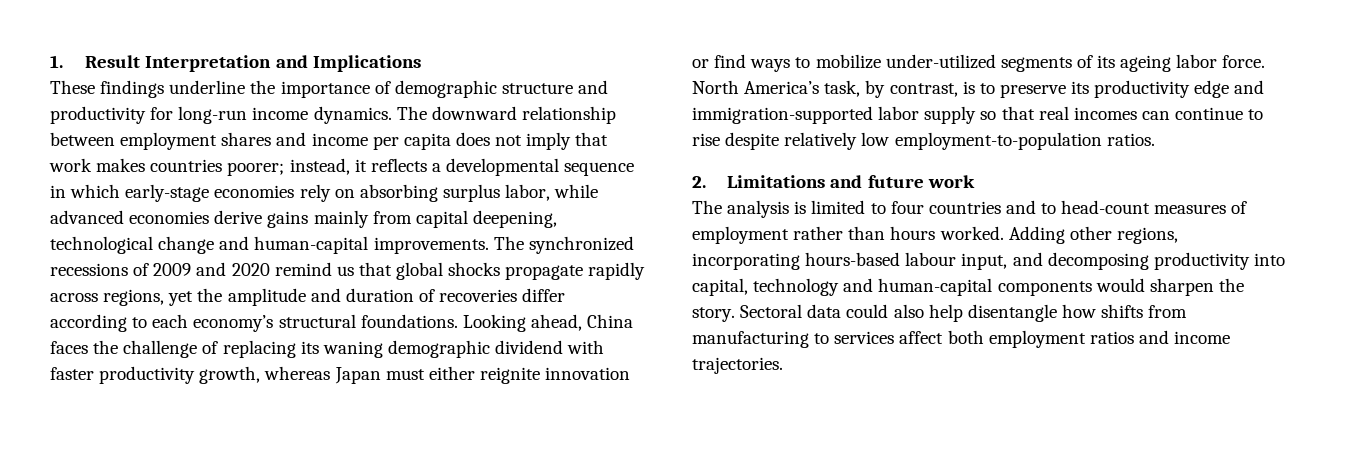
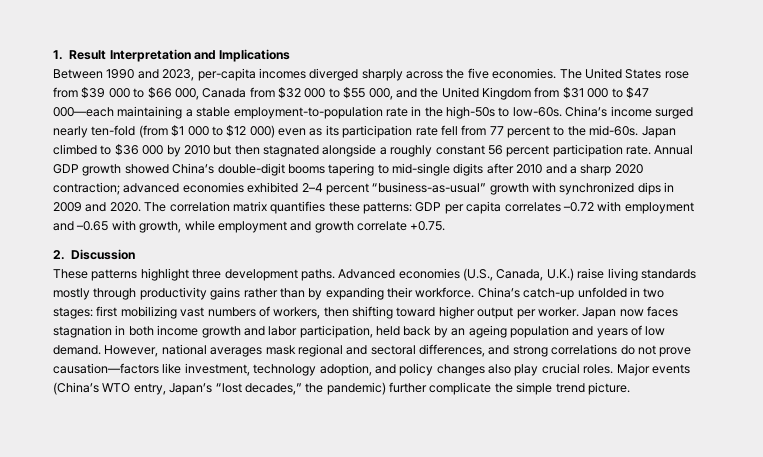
- These findings underline the importance of demographic structure and productivity for long-run income dynamics. The downward relationship between employment shares and income per capita does not imply that work makes countries poorer; instead, it reflects a developmental sequence in which early-stage economies rely on absorbing surplus labor, while advanced economies derive gains mainly from capital deepening, technological change and human-capital improvements. The synchronized recessions of 2009 and 2020 remind us that global shocks propagate rapidly across regions, yet the amplitude and duration of recoveries differ according to each economy’s structural foundations. Looking ahead, China faces the challenge of replacing its waning demographic dividend with faster productivity growth, whereas Japan must either reignite innovation or find ways to mobilize under-utilized segments of its ageing labor force. North America’s task, by contrast, is to preserve its productivity edge and immigration-supported labor supply so that real incomes can continue to rise despite relatively low employment-to-population ratios.
- 2. Limitations and future work
- The analysis is limited to four countries and to head-count measures of employment rather than hours worked. Adding other regions, incorporating hours-based labour input, and decomposing productivity into capital, technology and human-capital components would sharpen the story. Sectoral data could also help disentangle how shifts from manufacturing to services affect both employment ratios and income trajectories.
+ Between 1990 and 2023, per-capita incomes diverged sharply across the five economies. The United States rose from $39 000 to $66 000, Canada from $32 000 to $55 000, and the United Kingdom from $31 000 to $47 000—each maintaining a stable employment-to-population rate in the high-50s to low-60s. China’s income surged nearly ten-fold (from $1 000 to $12 000) even as its participation rate fell from 77 percent to the mid-60s. Japan climbed to $36 000 by 2010 but then stagnated alongside a roughly constant 56 percent participation rate. Annual GDP growth showed China’s double-digit booms tapering to mid-single digits after 2010 and a sharp 2020 contraction; advanced economies exhibited 2–4 percent “business-as-usual” growth with synchronized dips in 2009 and 2020. The correlation matrix quantifies these patterns: GDP per capita correlates –0.72 with employment and –0.65 with growth, while employment and growth correlate +0.75.
+ 2. Discussion
+ These patterns highlight three development paths. Advanced economies (U.S., Canada, U.K.) raise living standards mostly through productivity gains rather than by expanding their workforce. China’s catch-up unfolded in two stages: first mobilizing vast numbers of workers, then shifting toward higher output per worker. Japan now faces stagnation in both income growth and labor participation, held back by an ageing population and years of low demand. However, national averages mask regional and sectoral differences, and strong correlations do not prove causation—factors like investment, technology adoption, and policy changes also play crucial roles. Major events (China’s WTO entry, Japan’s “lost decades,” the pandemic) further complicate the simple trend picture.

